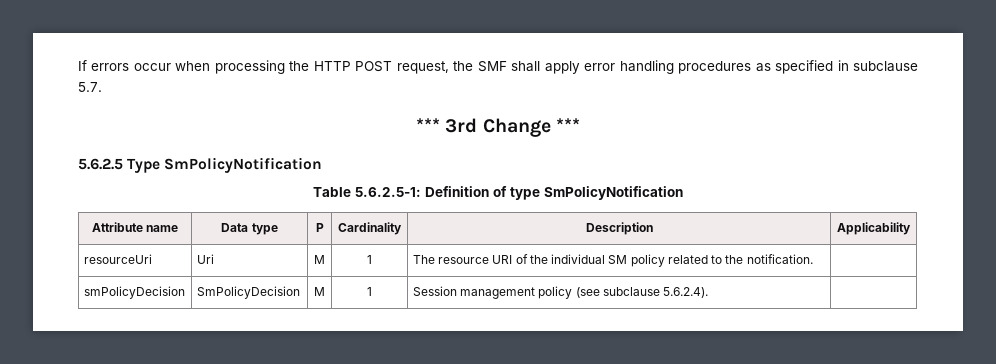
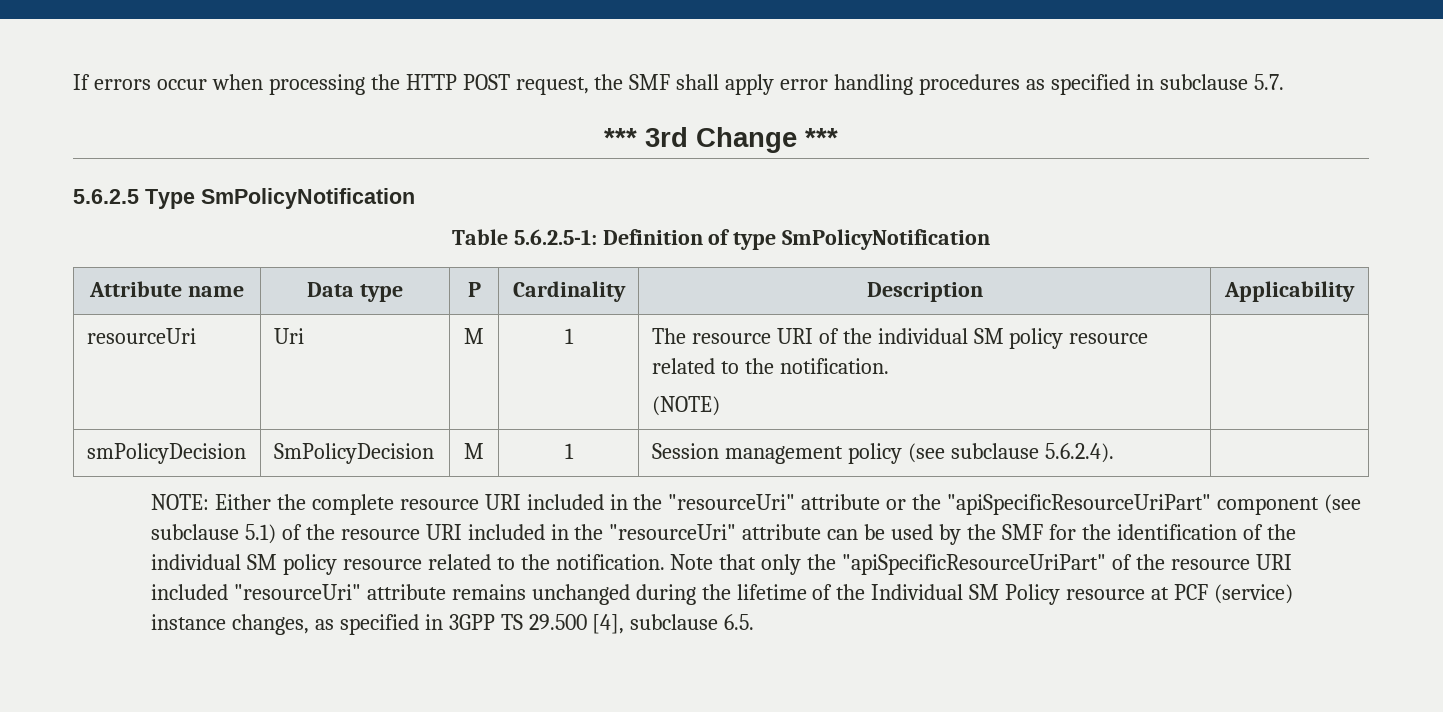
- resourceUri | Uri | M | 1 | The resource URI of the individual SM policy related to the notification. |
+ resourceUri | Uri | M | 1 | The resource URI of the individual SM policy resource related to the notification.
+ (NOTE) |
+ NOTE: Either the complete resource URI included in the "resourceUri" attribute or the "apiSpecificResourceUriPart" component (see subclause 5.1) of the resource URI included in the "resourceUri" attribute can be used by the SMF for the identification of the individual SM policy resource related to the notification. Note that only the "apiSpecificResourceUriPart" of the resource URI included "resourceUri" attribute remains unchanged during the lifetime of the Individual SM Policy resource at PCF (service) instance changes, as specified in 3GPP TS 29.500 [4], subclause 6.5.

